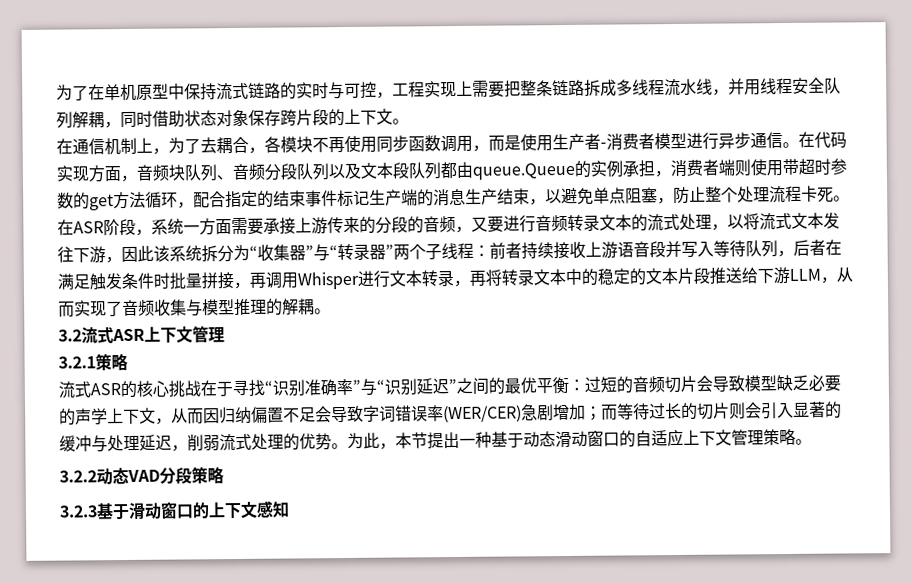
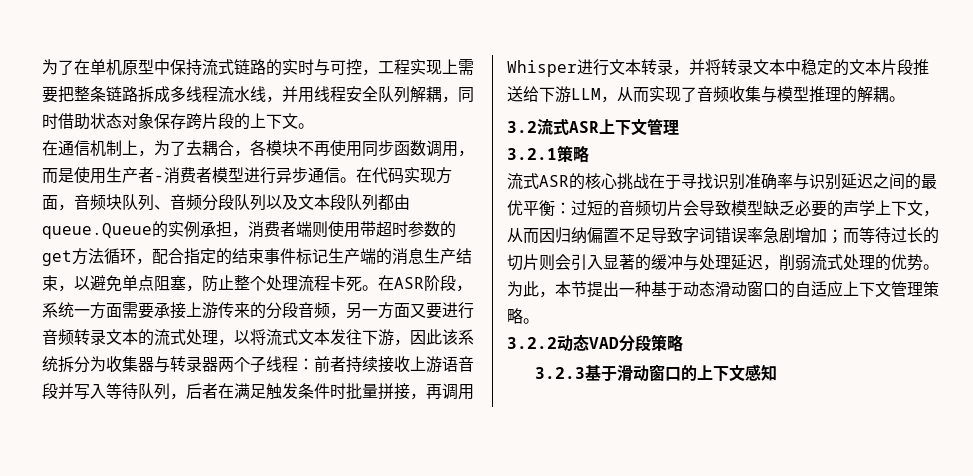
- 在ASR阶段，系统一方面需要承接上游传来的分段的音频，又要进行音频转录文本的流式处理，以将流式文本发往下游，因此该系统拆分为“收集器”与“转录器”两个子线程：
+ 在ASR阶段，系统一方面需要承接上游传来的分段音频，另一方面又要进行音频转录文本的流式处理，以将流式文本发往下游，因此该系统拆分为收集器与转录器两个子线程：
- 前者持续接收上游语音段并写入等待队列，后者在满足触发条件时批量拼接，再调用Whisper进行文本转录，再将转录文本中的稳定的文本片段推送给下游LLM，从而实现了音频收集与模型推理的解耦。
+ 前者持续接收上游语音段并写入等待队列，后者在满足触发条件时批量拼接，再调用Whisper进行文本转录，并将转录文本中稳定的文本片段推送给下游LLM，从而实现了音频收集与模型推理的解耦。
- 流式ASR的核心挑战在于寻找“识别准确率”与“识别延迟”之间的最优平衡：过短的音频切片会导致模型缺乏必要的声学上下文，从而因归纳偏置不足会导致字词错误率(WER/CER)急剧增加；而等待过长的切片则会引入显著的缓冲与处理延迟，削弱流式处理的优势。
+ 流式ASR的核心挑战在于寻找识别准确率与识别延迟之间的最优平衡：过短的音频切片会导致模型缺乏必要的声学上下文，从而因归纳偏置不足导致字词错误率急剧增加；而等待过长的切片则会引入显著的缓冲与处理延迟，削弱流式处理的优势。

